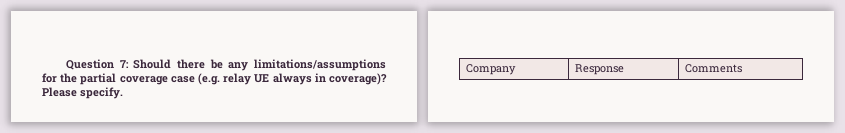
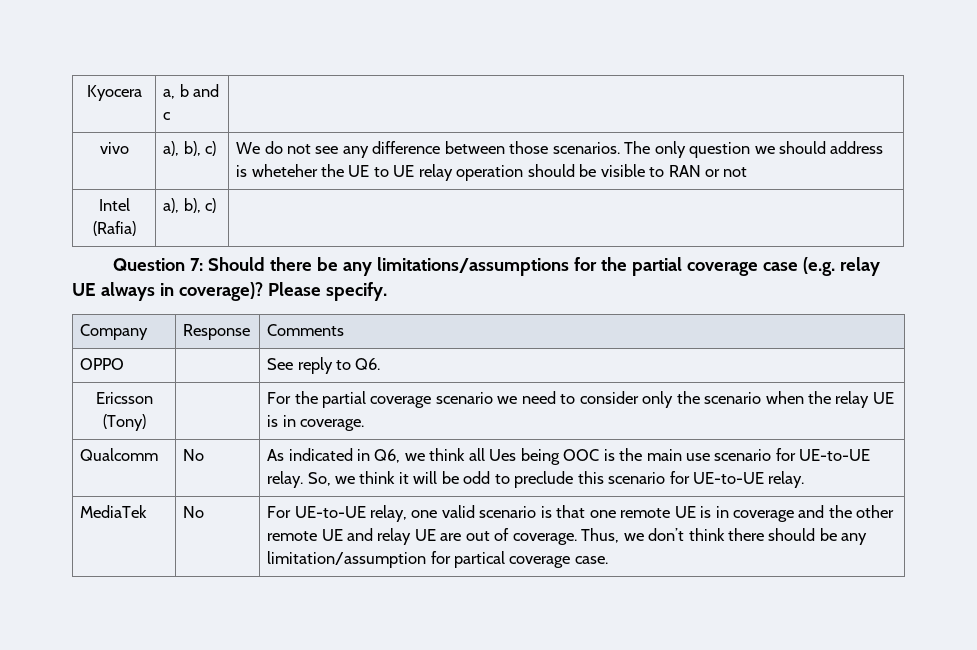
+ Kyocera | a, b and c |
+ vivo | a), b), c) | We do not see any difference between those scenarios. The only question we should address is wheteher the UE to UE relay operation should be visible to RAN or not
+ Intel (Rafia) | a), b), c) |
+ OPPO | | See reply to Q6.
+ Ericsson (Tony) | | For the partial coverage scenario we need to consider only the scenario when the relay UE is in coverage.
+ Qualcomm | No | As indicated in Q6, we think all Ues being OOC is the main use scenario for UE-to-UE relay. So, we think it will be odd to preclude this scenario for UE-to-UE relay.
+ MediaTek | No | For UE-to-UE relay, one valid scenario is that one remote UE is in coverage and the other remote UE and relay UE are out of coverage. Thus, we don’t think there should be any limitation/assumption for partical coverage case.

